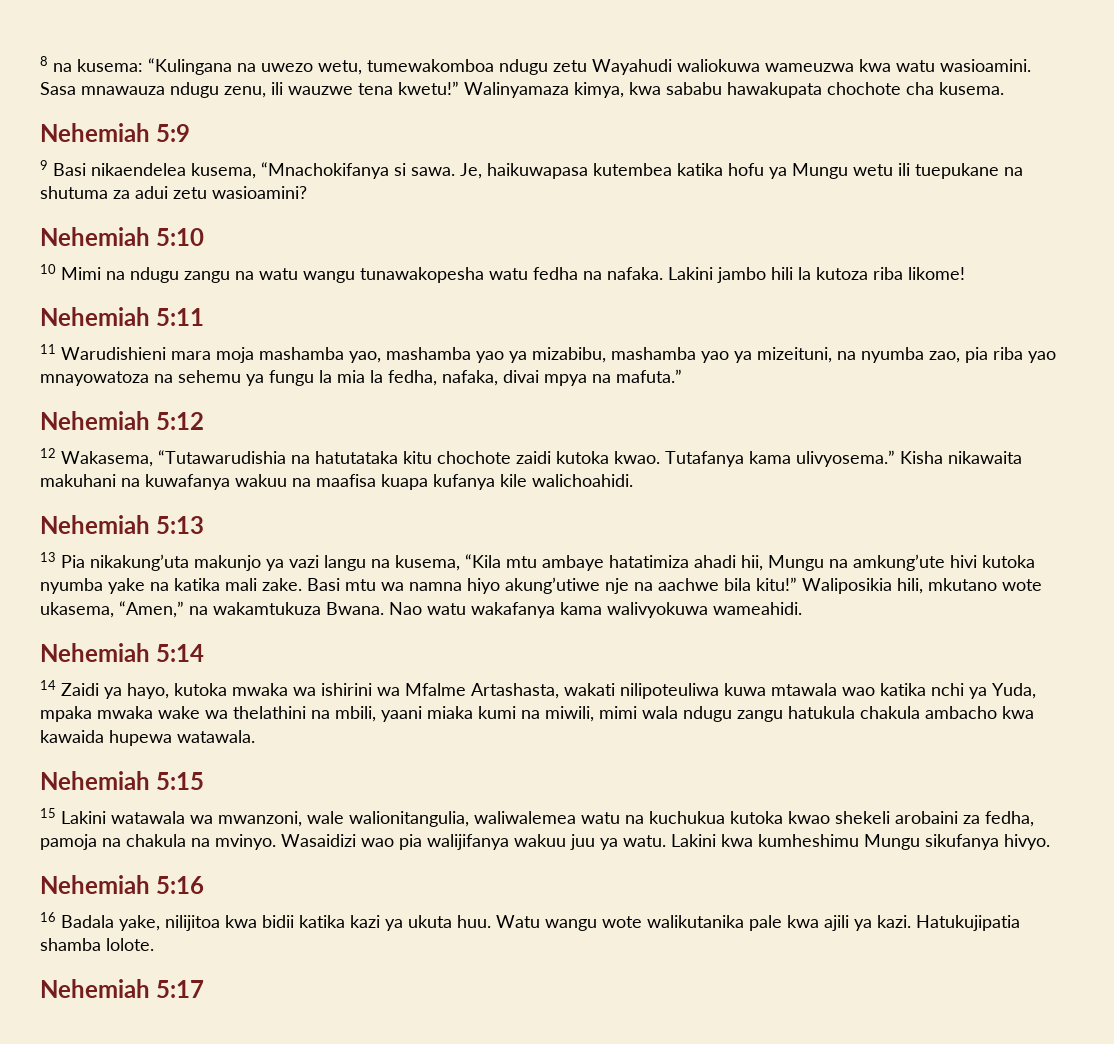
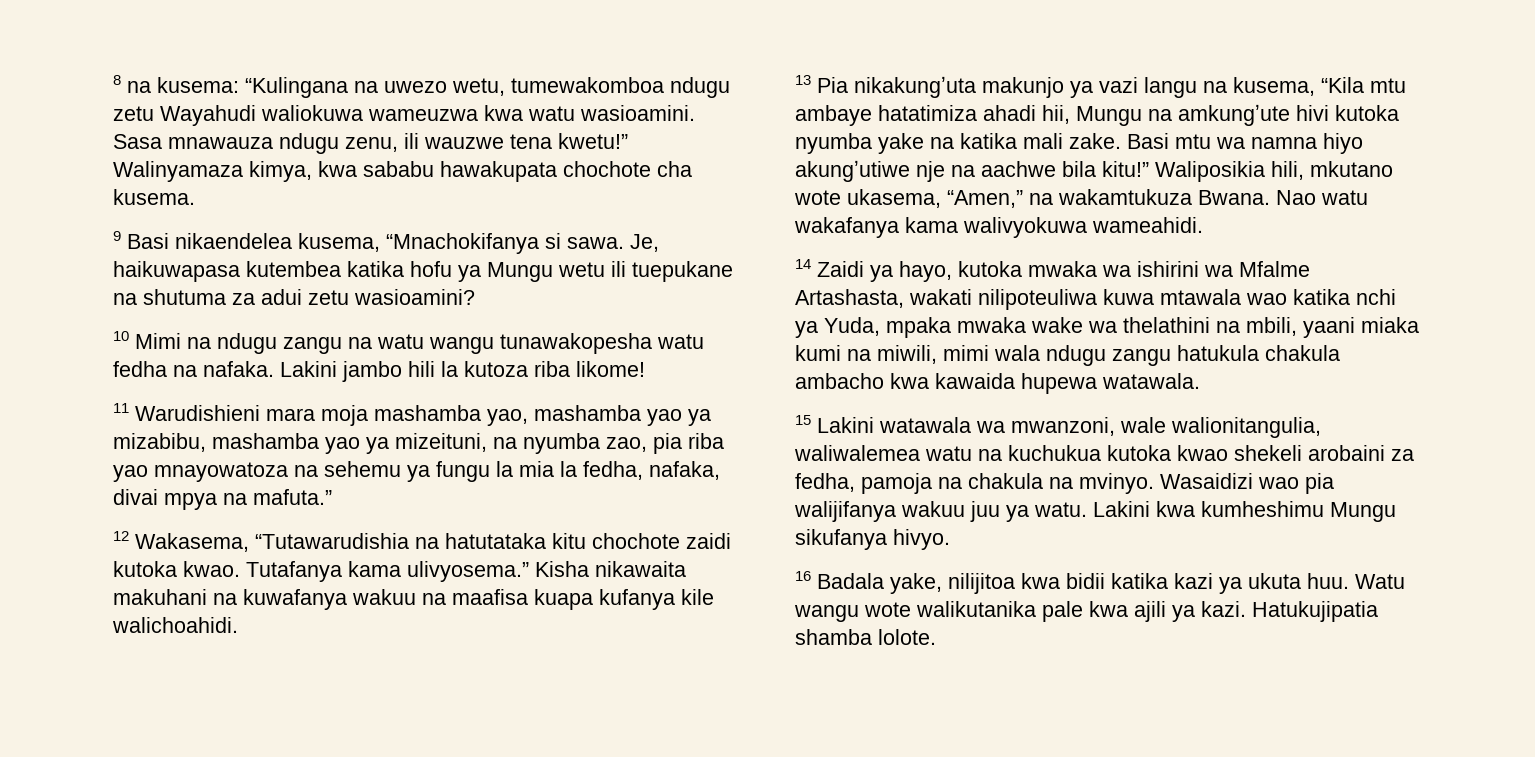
- Nehemiah 5:9
- Nehemiah 5:10
- Nehemiah 5:11
- Nehemiah 5:12
- Nehemiah 5:13
- Nehemiah 5:14
- Nehemiah 5:15
- Nehemiah 5:16
- Nehemiah 5:17

